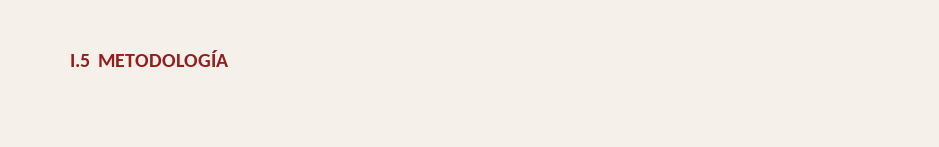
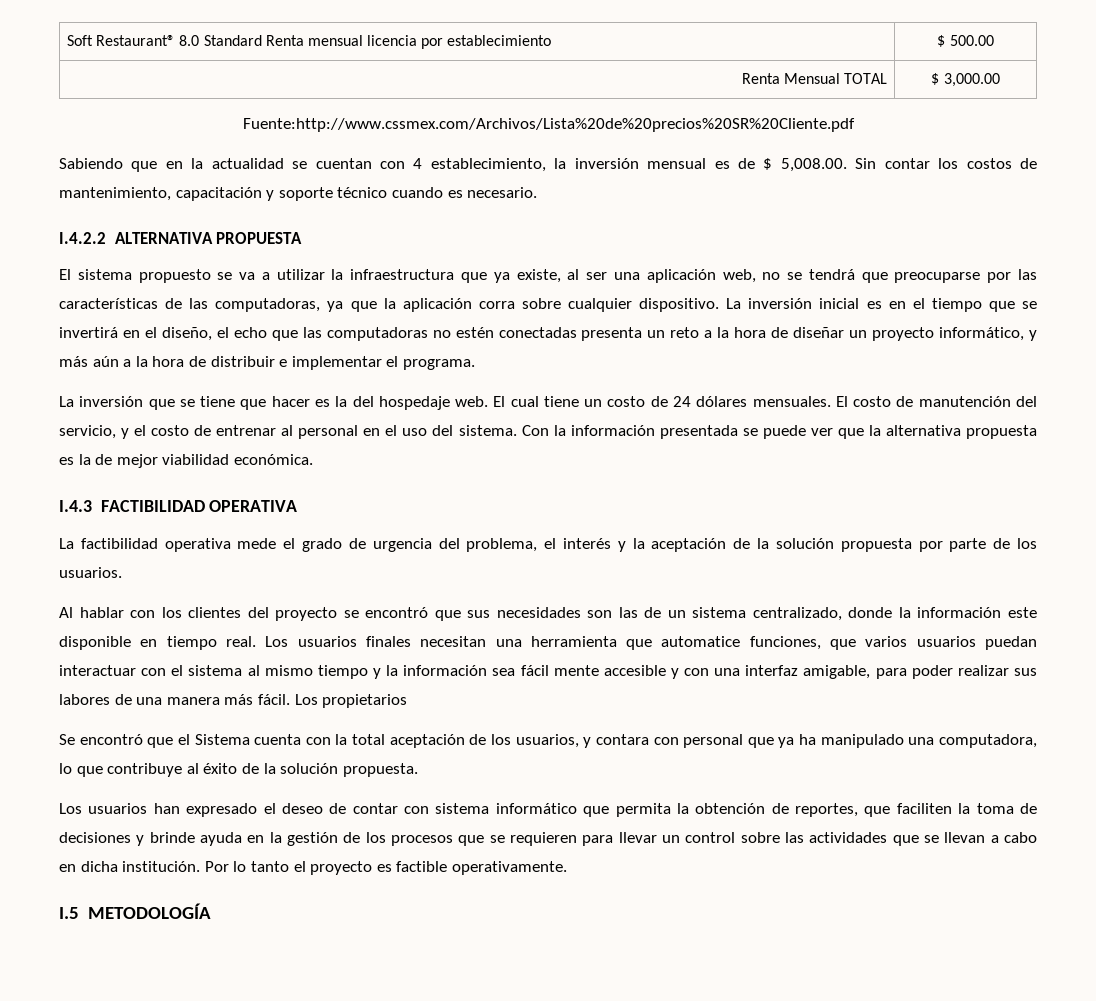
+ Soft Restaurant® 8.0 Standard Renta mensual licencia por establecimiento | $ 500.00
+ Renta Mensual TOTAL | $ 3,000.00
+ Fuente:http://www.cssmex.com/Archivos/Lista%20de%20precios%20SR%20Cliente.pdf
+ Sabiendo que en la actualidad se cuentan con 4 establecimiento, la inversión mensual es de $ 5,008.00. Sin contar los costos de mantenimiento, capacitación y soporte técnico cuando es necesario.
+ I.4.2.2 ALTERNATIVA PROPUESTA
+ El sistema propuesto se va a utilizar la infraestructura que ya existe, al ser una aplicación web, no se tendrá que preocuparse por las características de las computadoras, ya que la aplicación corra sobre cualquier dispositivo. La inversión inicial es en el tiempo que se invertirá en el diseño, el echo que las computadoras no estén conectadas presenta un reto a la hora de diseñar un proyecto informático, y más aún a la hora de distribuir e implementar el programa.
+ La inversión que se tiene que hacer es la del hospedaje web. El cual tiene un costo de 24 dólares mensuales. El costo de manutención del servicio, y el costo de entrenar al personal en el uso del sistema. Con la información presentada se puede ver que la alternativa propuesta es la de mejor viabilidad económica.
+ I.4.3 FACTIBILIDAD OPERATIVA
+ La factibilidad operativa mede el grado de urgencia del problema, el interés y la aceptación de la solución propuesta por parte de los usuarios.
+ Al hablar con los clientes del proyecto se encontró que sus necesidades son las de un sistema centralizado, donde la información este disponible en tiempo real. Los usuarios finales necesitan una herramienta que automatice funciones, que varios usuarios puedan interactuar con el sistema al mismo tiempo y la información sea fácil mente accesible y con una interfaz amigable, para poder realizar sus labores de una manera más fácil. Los propietarios
+ Se encontró que el Sistema cuenta con la total aceptación de los usuarios, y contara con personal que ya ha manipulado una computadora, lo que contribuye al éxito de la solución propuesta.
+ Los usuarios han expresado el deseo de contar con sistema informático que permita la obtención de reportes, que faciliten la toma de decisiones y brinde ayuda en la gestión de los procesos que se requieren para llevar un control sobre las actividades que se llevan a cabo en dicha institución. Por lo tanto el proyecto es factible operativamente.

